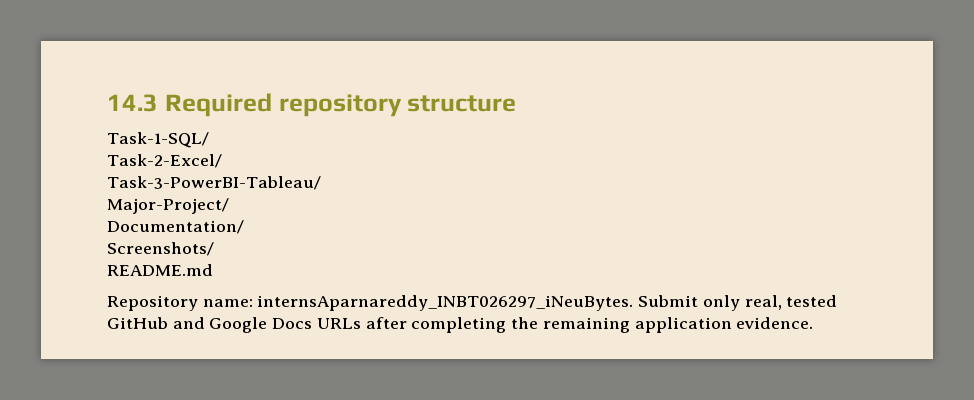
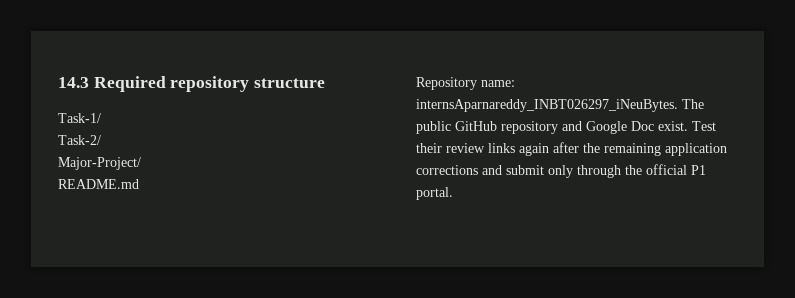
- Task-1-SQL/
- Task-2-Excel/
- Task-3-PowerBI-Tableau/
+ Task-1/
+ Task-2/
- Documentation/
- Screenshots/
- Submit only real, tested GitHub and Google Docs URLs after completing the remaining application evidence.
+ The public GitHub repository and Google Doc exist. Test their review links again after the remaining application corrections and submit only through the official P1 portal.

